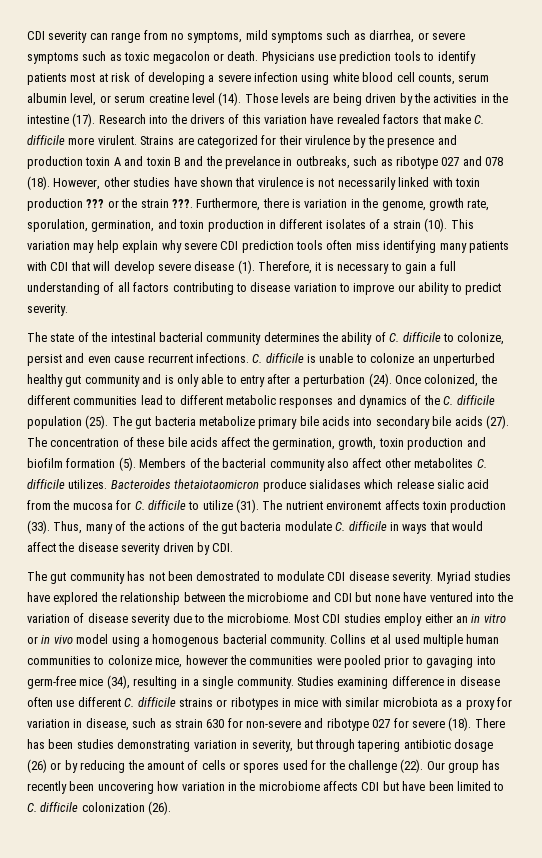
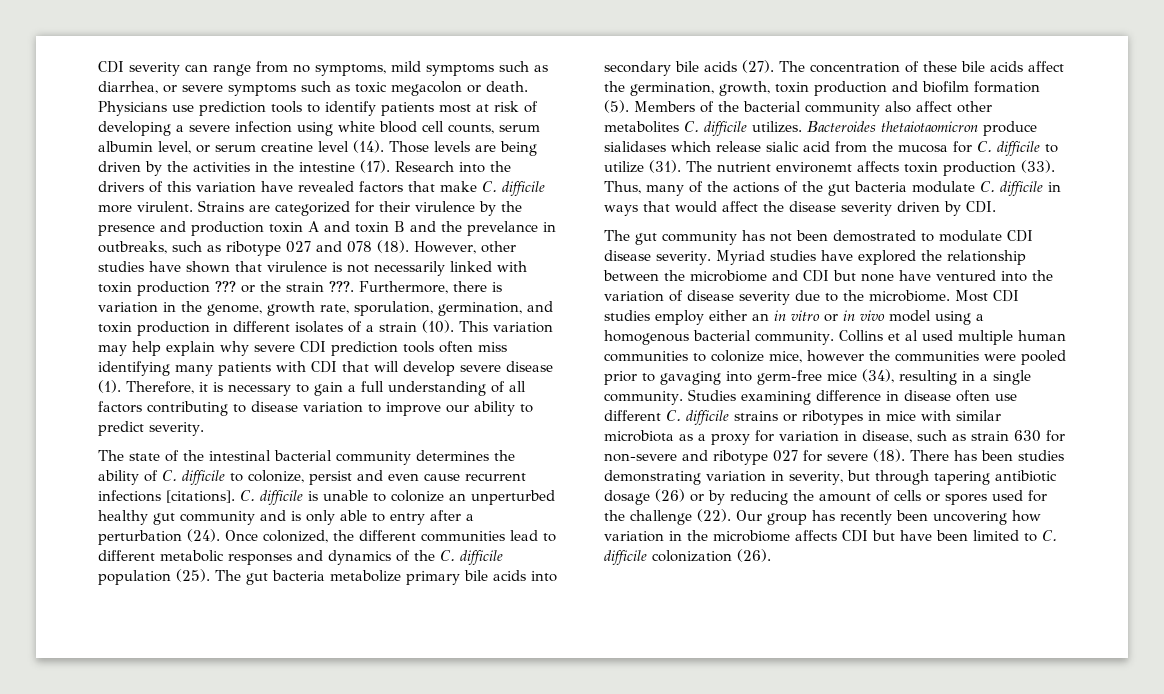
- The state of the intestinal bacterial community determines the ability of C. difficile to colonize, persist and even cause recurrent infections.
+ The state of the intestinal bacterial community determines the ability of C. difficile to colonize, persist and even cause recurrent infections [citations].

